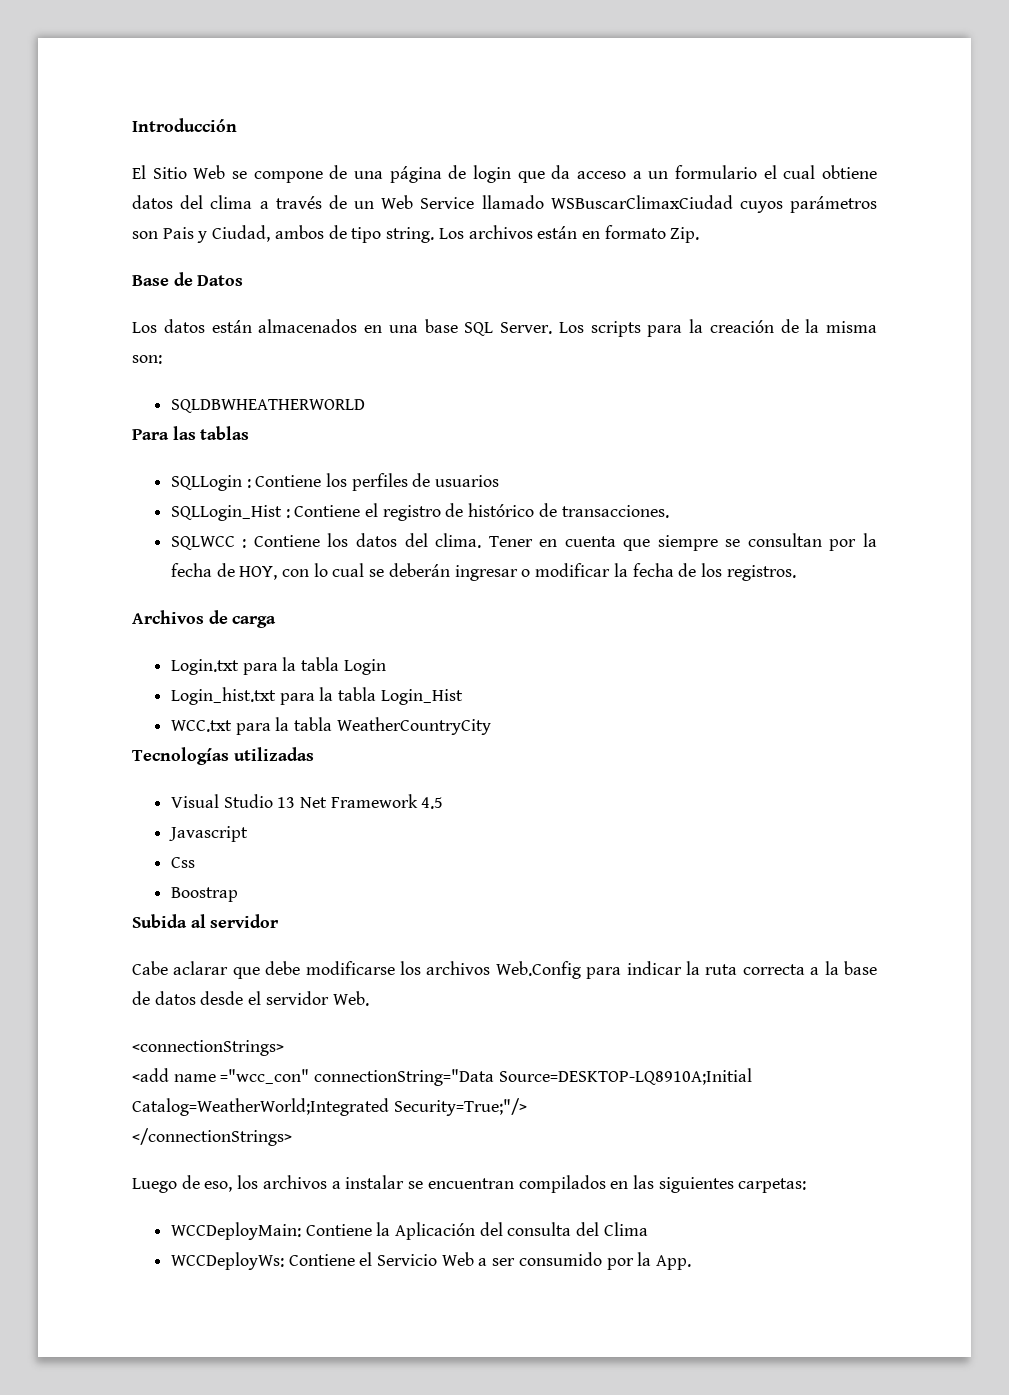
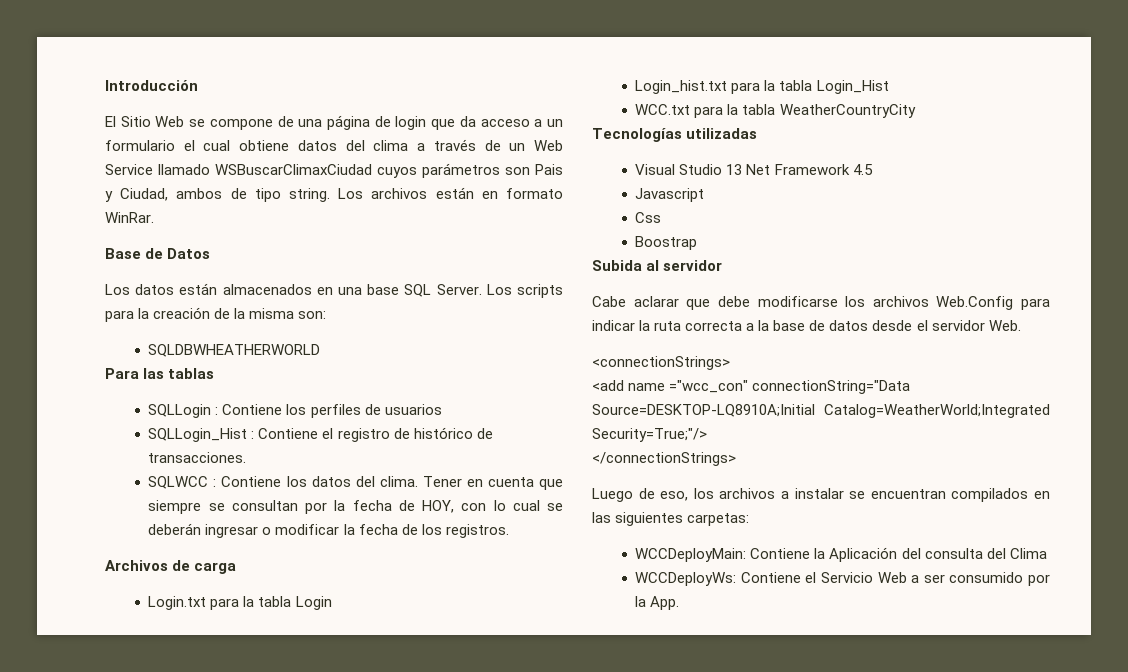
- Los archivos están en formato Zip.
+ Los archivos están en formato WinRar.

